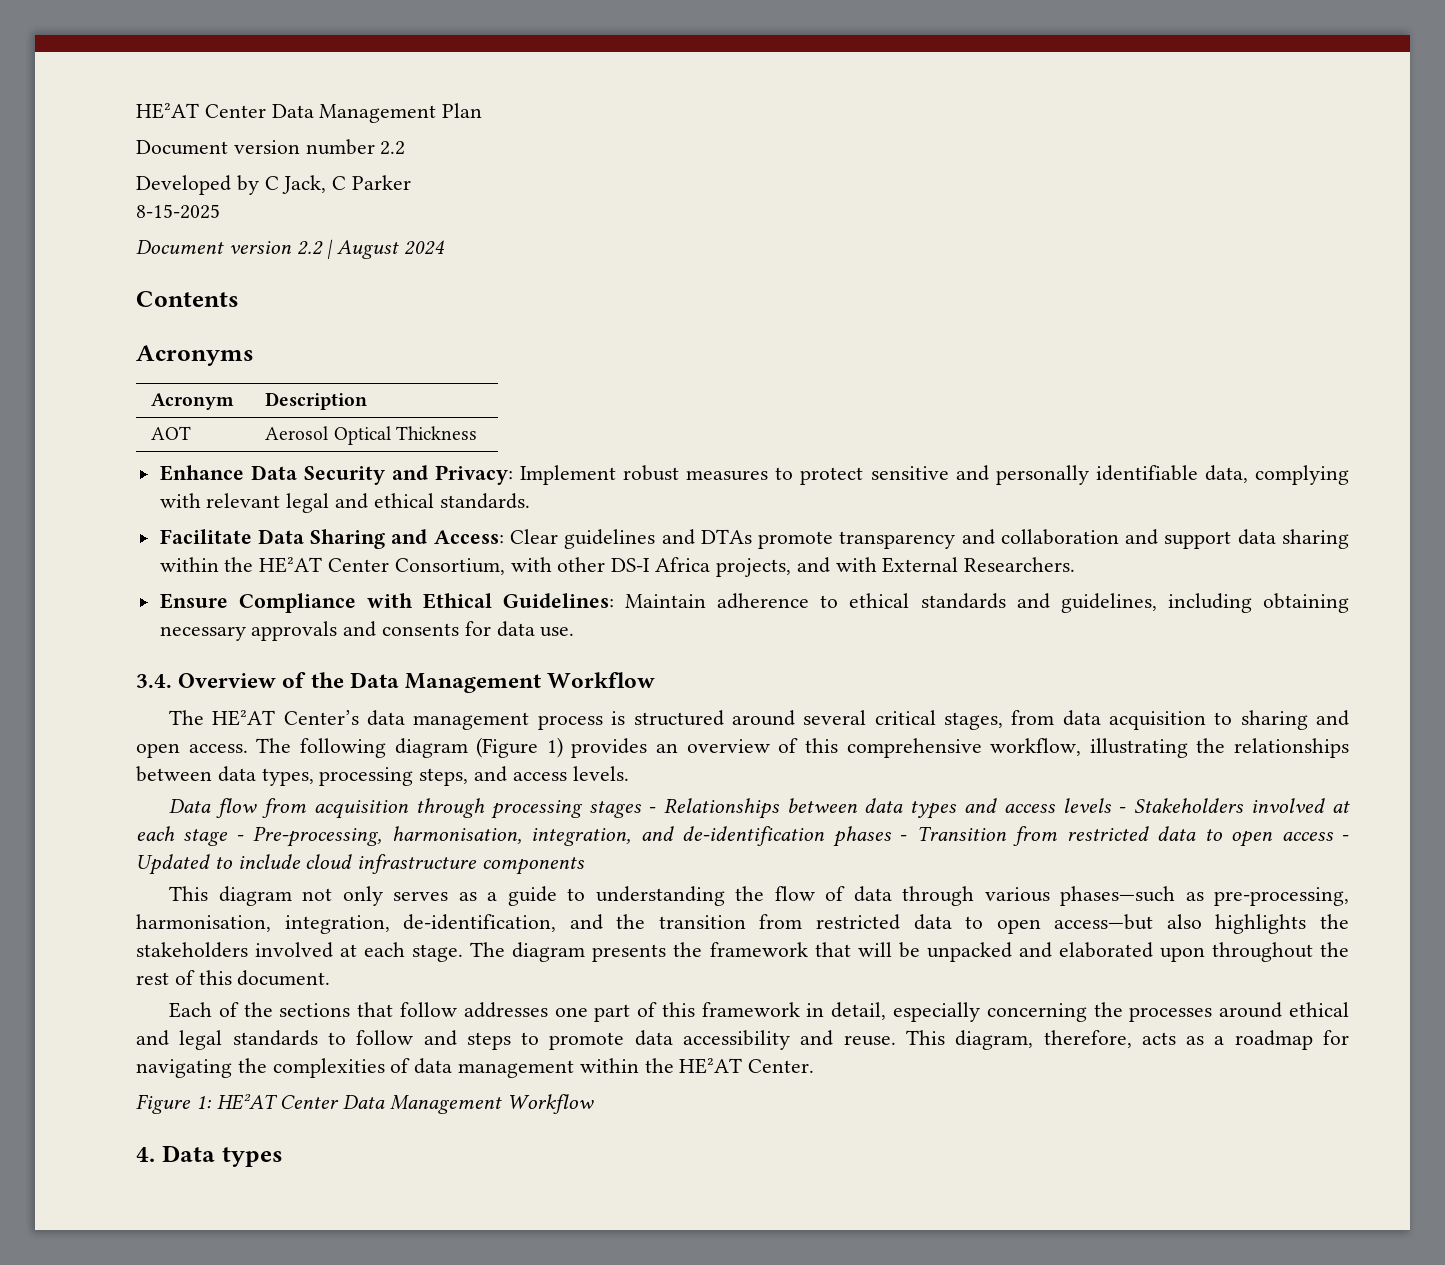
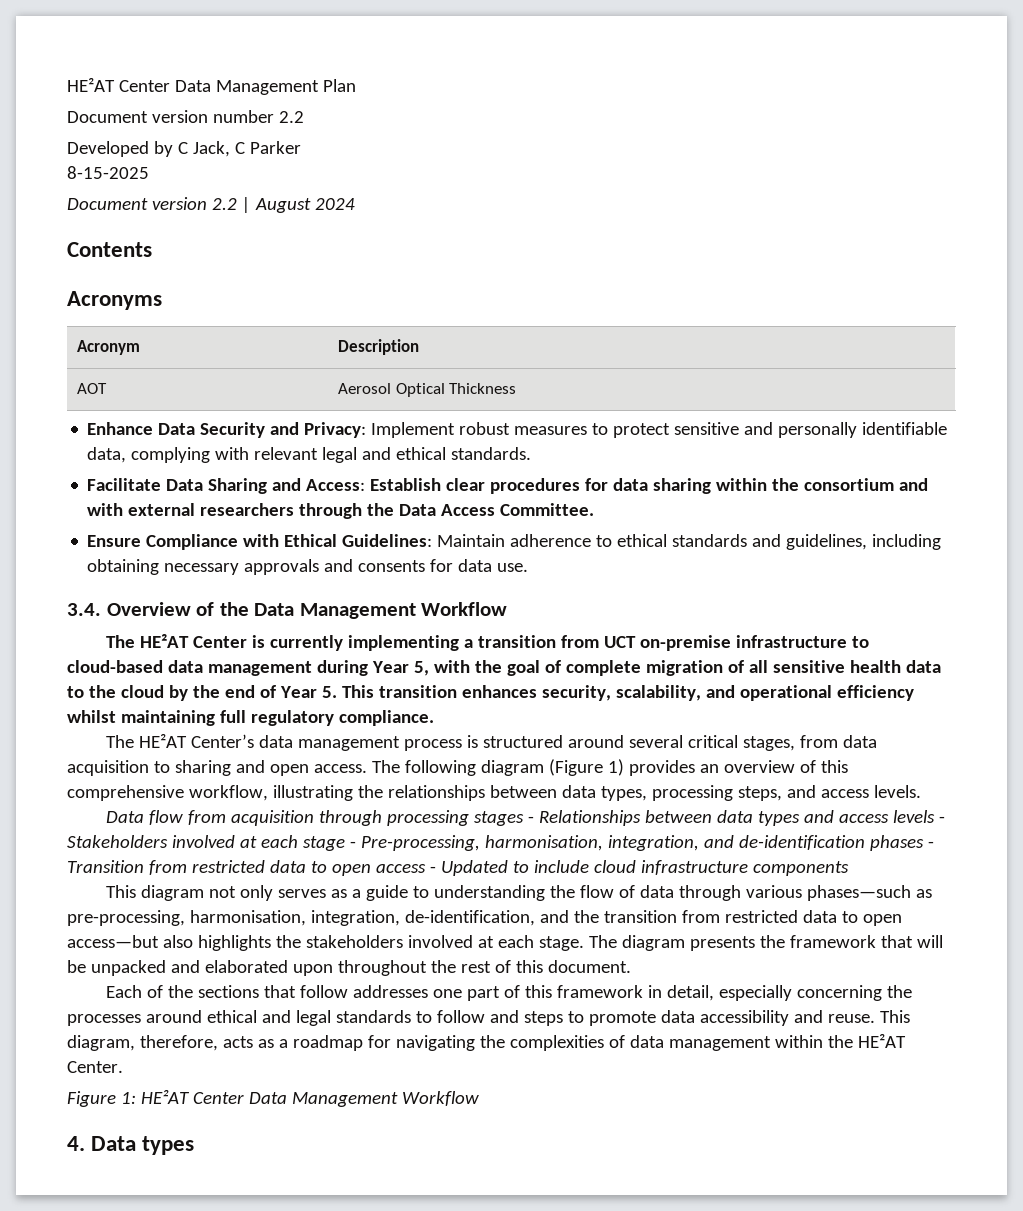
- Facilitate Data Sharing and Access: Clear guidelines and DTAs promote transparency and collaboration and support data sharing within the HE²AT Center Consortium, with other DS-I Africa projects, and with External Researchers.
+ Facilitate Data Sharing and Access: Establish clear procedures for data sharing within the consortium and with external researchers through the Data Access Committee.
+ The HE²AT Center is currently implementing a transition from UCT on-premise infrastructure to cloud-based data management during Year 5, with the goal of complete migration of all sensitive health data to the cloud by the end of Year 5. This transition enhances security, scalability, and operational efficiency whilst maintaining full regulatory compliance.

